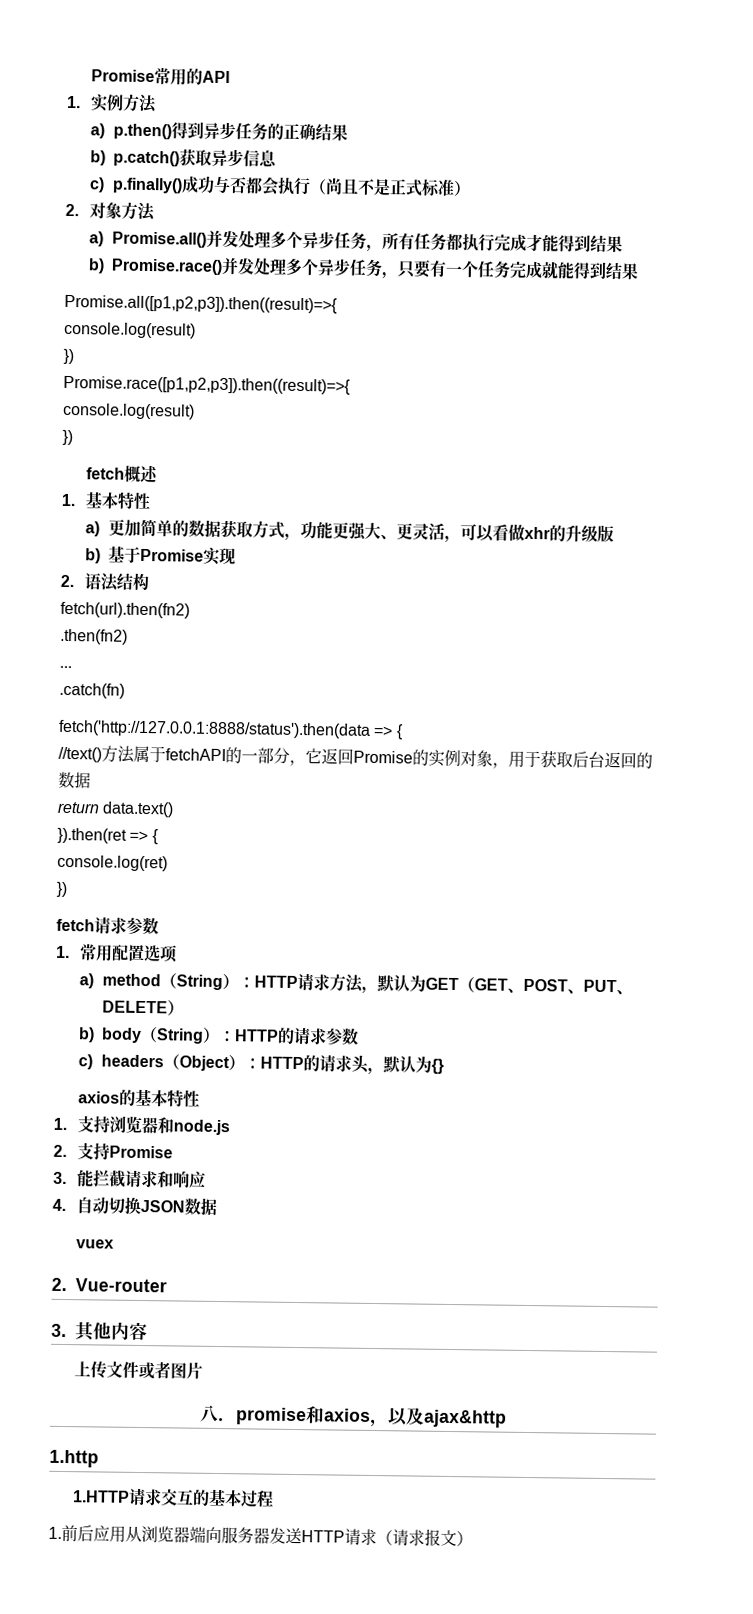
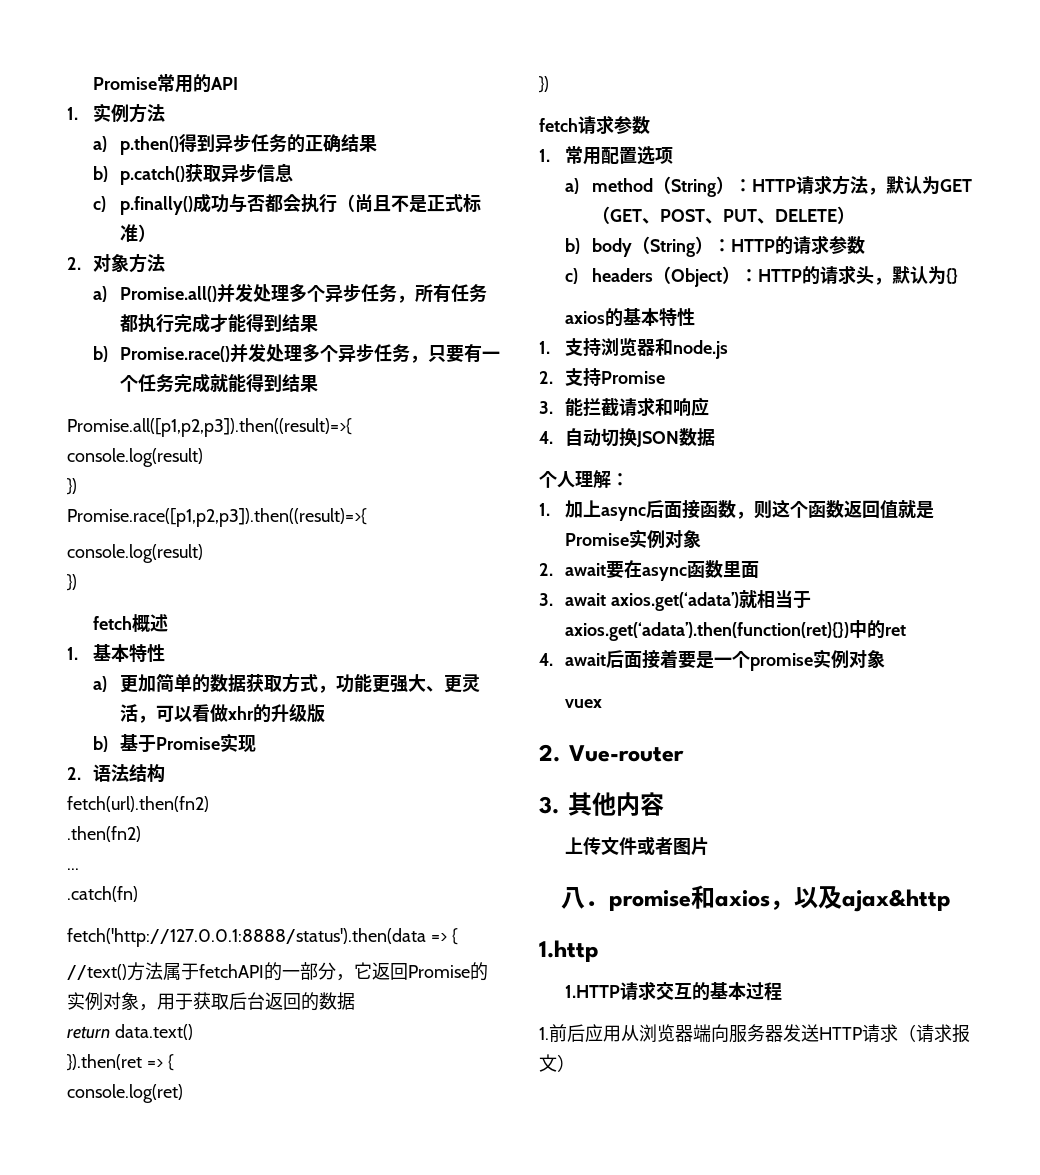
+ 个人理解：
+ 1.加上async后面接函数，则这个函数返回值就是Promise实例对象
+ 2. await要在async函数里面
+ 3. await axios.get(‘adata’)就相当于axios.get(‘adata’).then(function(ret){})中的ret
+ 4. await后面接着要是一个promise实例对象

